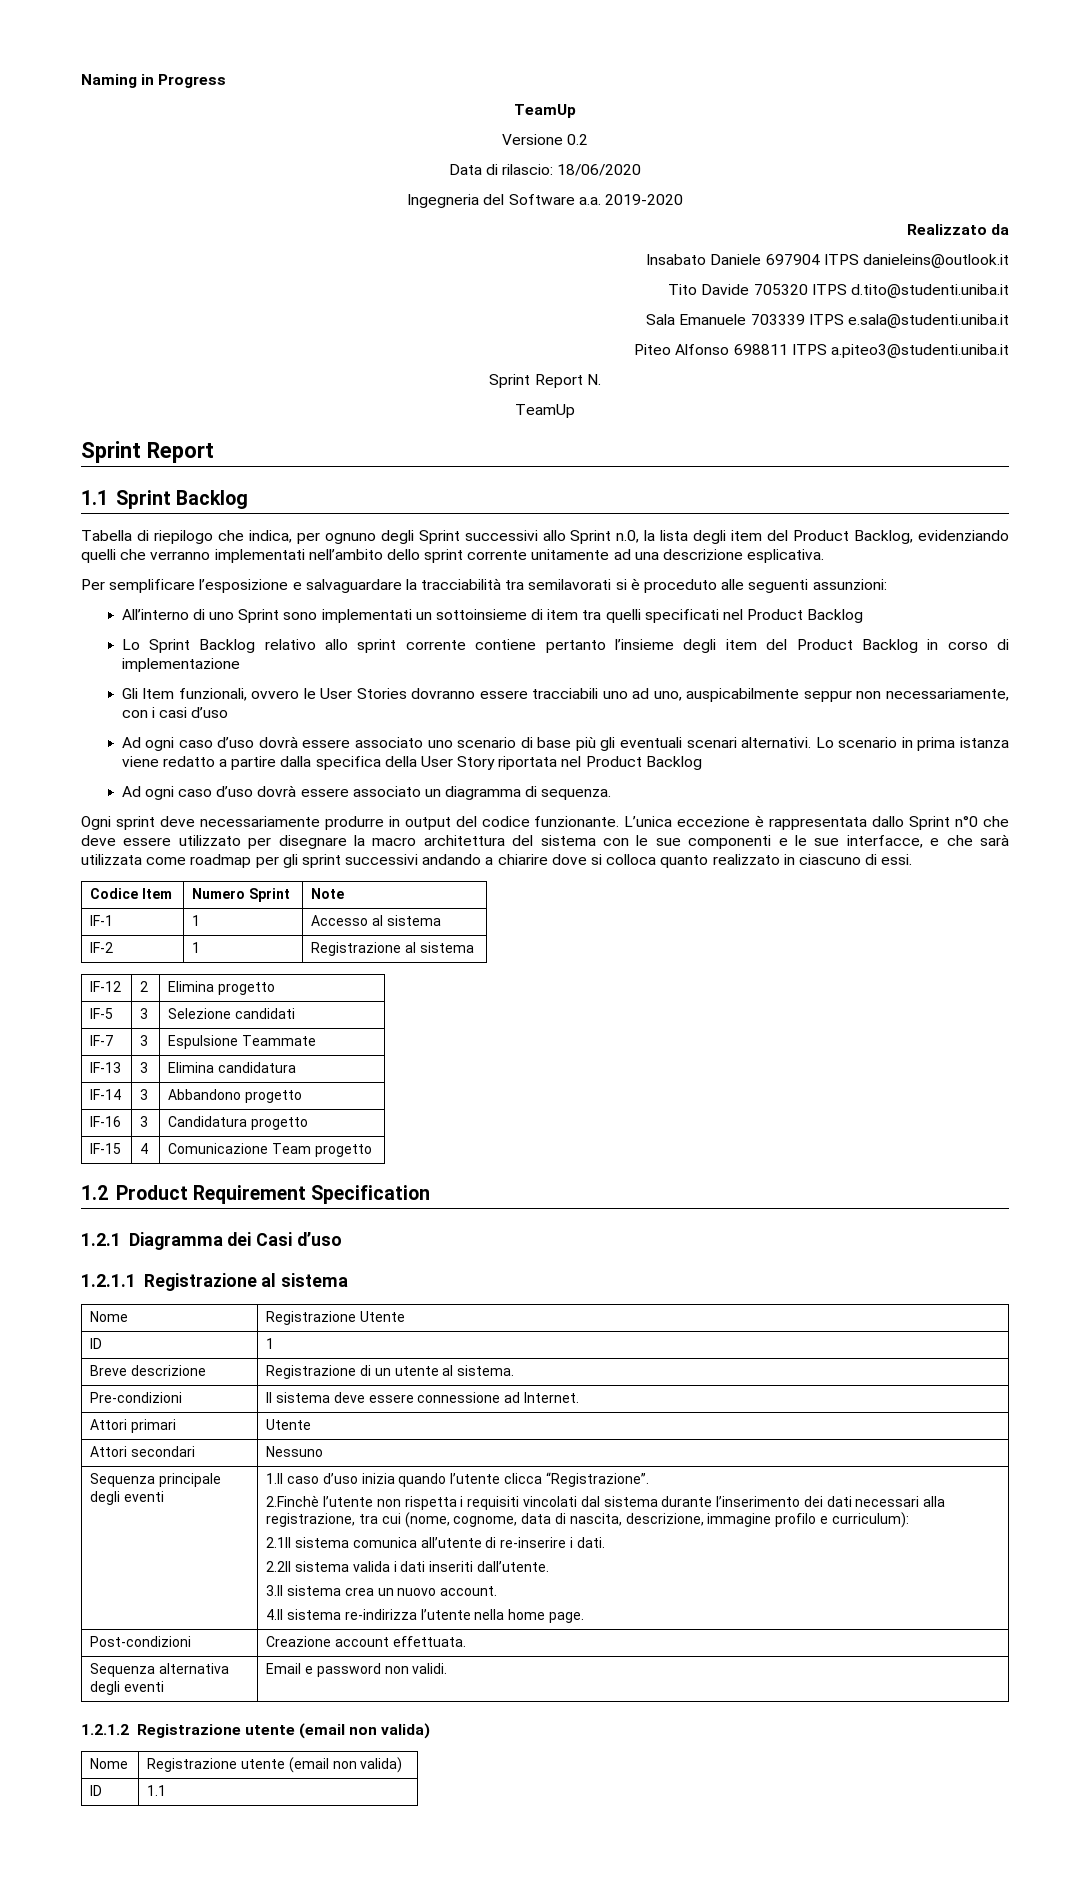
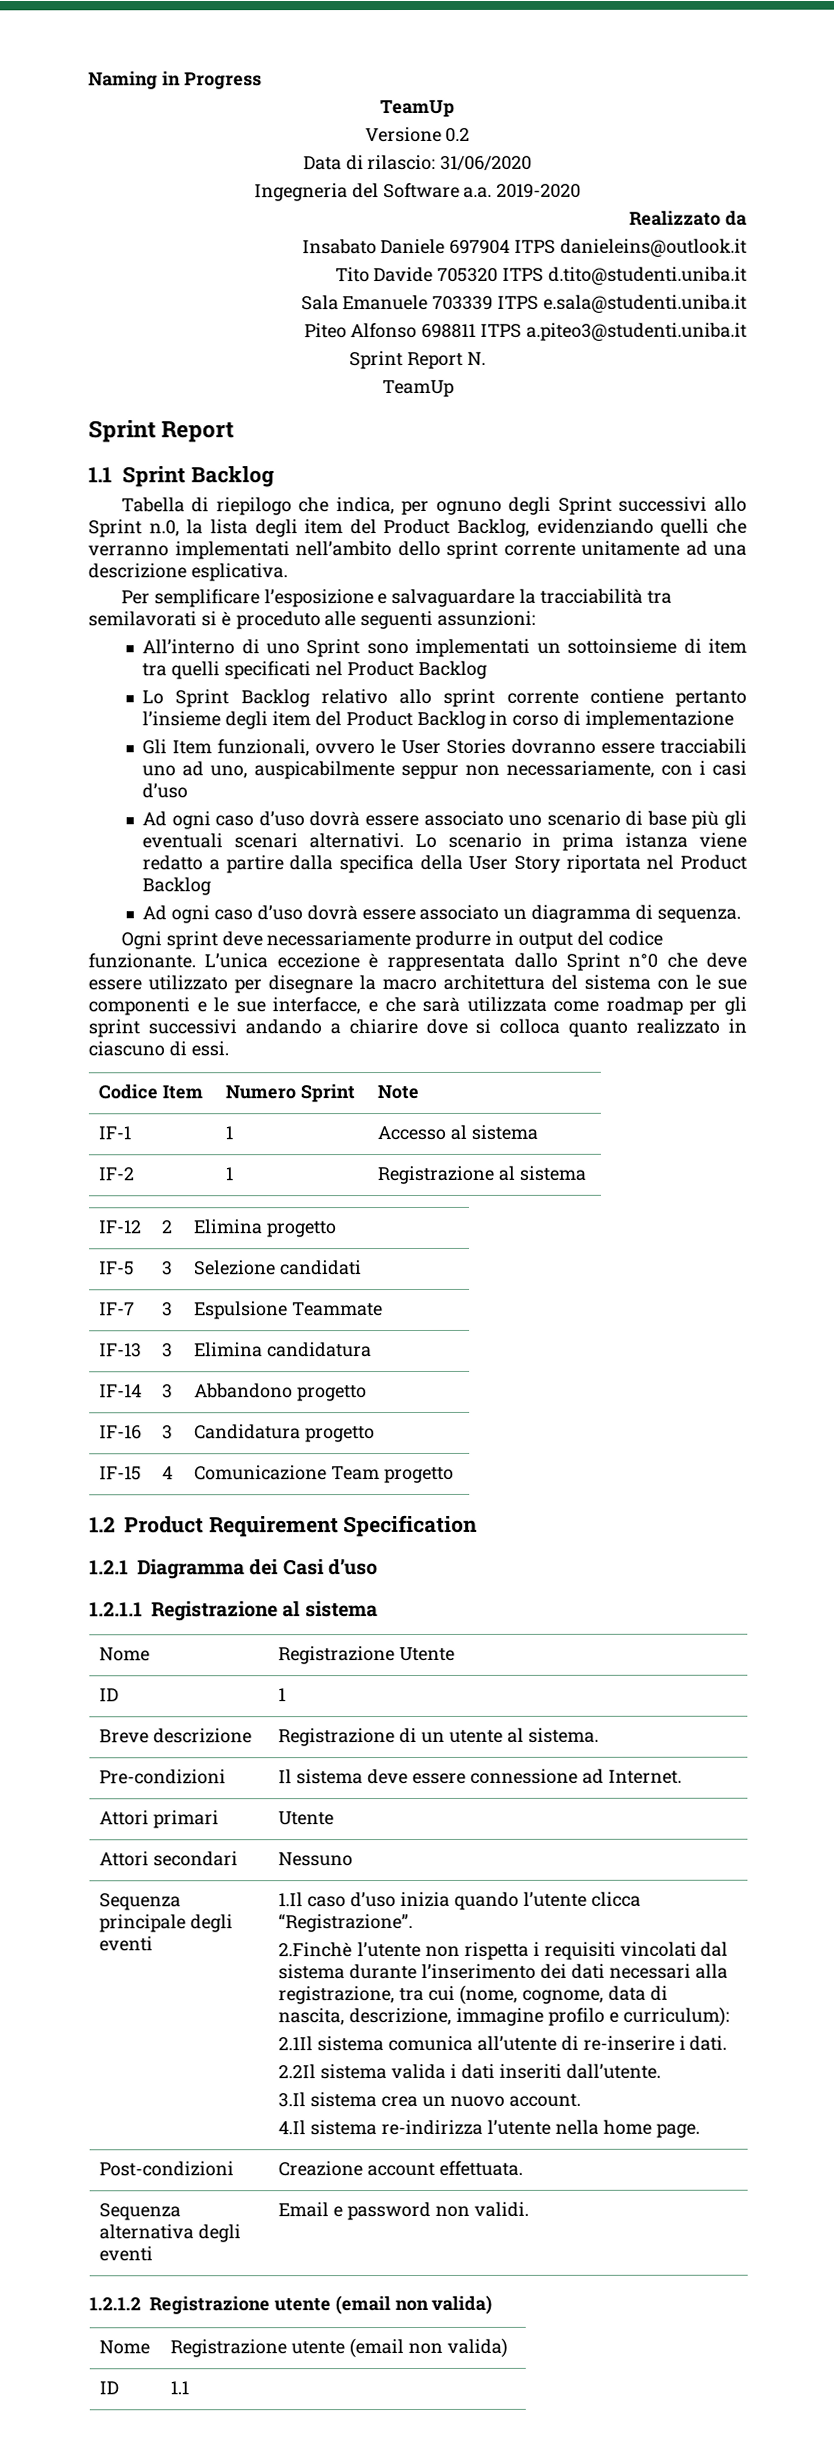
- Data di rilascio: 18/06/2020
+ Data di rilascio: 31/06/2020

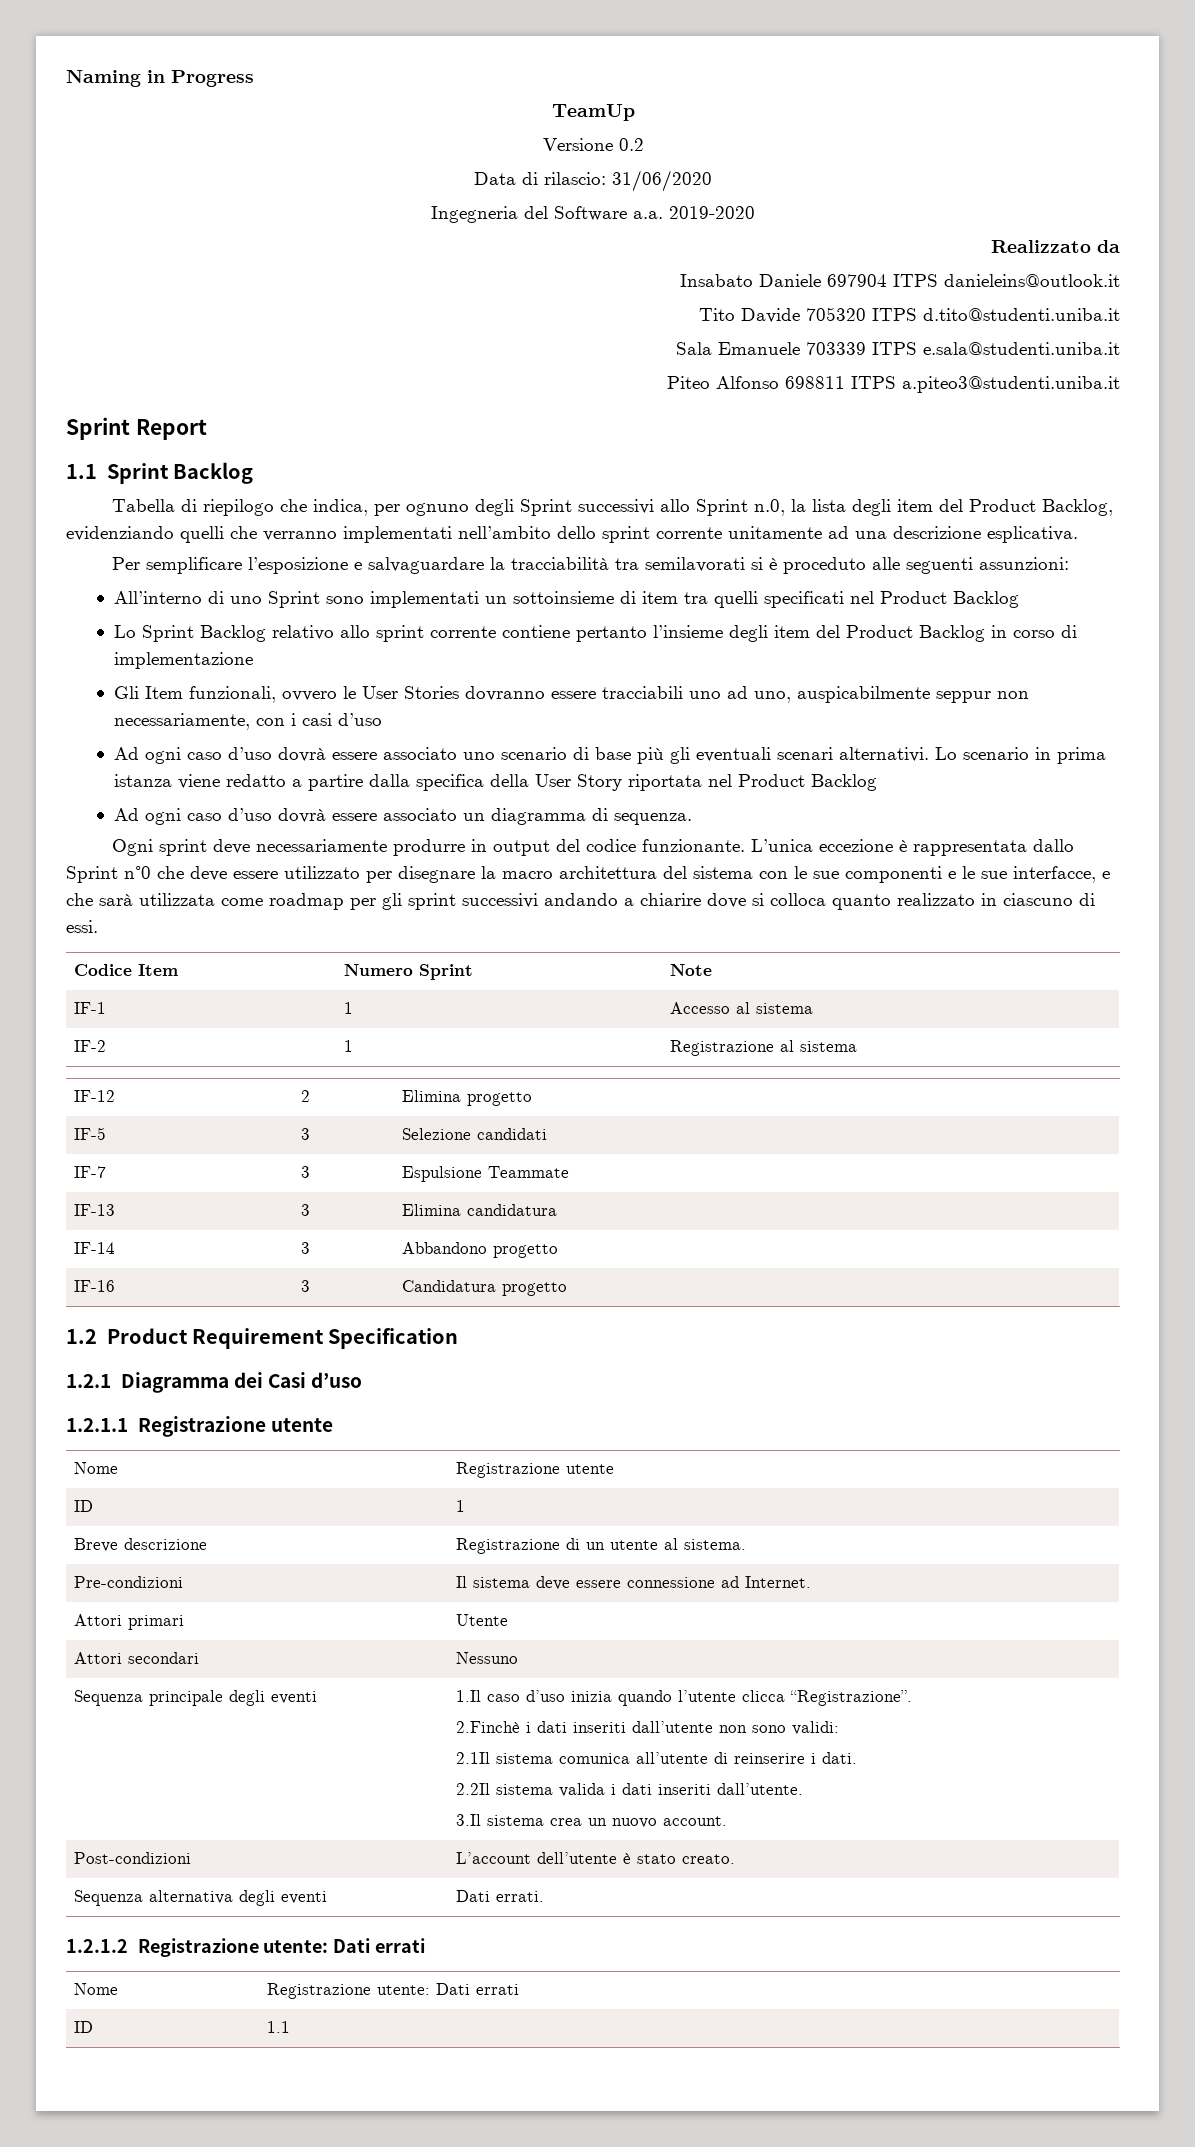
- Sprint Report N.
- TeamUp
- IF-15 | 4 | Comunicazione Team progetto
- 1.2.1.1 Registrazione al sistema
- Nome | Registrazione Utente
+ 1.2.1.1 Registrazione utente
+ Nome | Registrazione utente
- 2.Finchè l’utente non rispetta i requisiti vincolati dal sistema durante l’inserimento dei dati necessari alla registrazione, tra cui (nome, cognome, data di nascita, descrizione, immagine profilo e curriculum):
+ 2.Finchè i dati inseriti dall’utente non sono validi:
- 2.1Il sistema comunica all’utente di re-inserire i dati.
+ 2.1Il sistema comunica all’utente di reinserire i dati.
- 4.Il sistema re-indirizza l’utente nella home page.
- Post-condizioni | Creazione account effettuata.
- Sequenza alternativa degli eventi | Email e password non validi.
- 1.2.1.2 Registrazione utente (email non valida)
- Nome | Registrazione utente (email non valida)
+ Post-condizioni | L’account dell’utente è stato creato.
+ Sequenza alternativa degli eventi | Dati errati.
+ 1.2.1.2 Registrazione utente: Dati errati
+ Nome | Registrazione utente: Dati errati

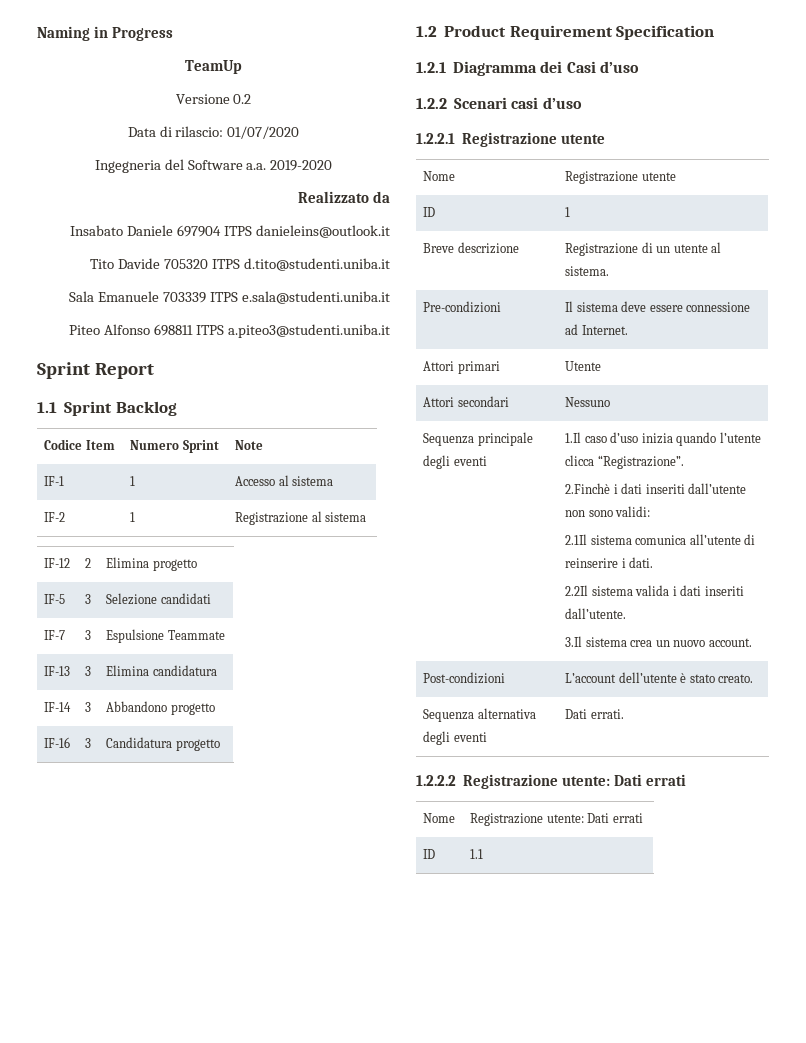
- Data di rilascio: 31/06/2020
+ Data di rilascio: 01/07/2020
- Tabella di riepilogo che indica, per ognuno degli Sprint successivi allo Sprint n.0, la lista degli item del Product Backlog, evidenziando quelli che verranno implementati nell’ambito dello sprint corrente unitamente ad una descrizione esplicativa.
- Per semplificare l’esposizione e salvaguardare la tracciabilità tra semilavorati si è proceduto alle seguenti assunzioni:
- All’interno di uno Sprint sono implementati un sottoinsieme di item tra quelli specificati nel Product Backlog
- Lo Sprint Backlog relativo allo sprint corrente contiene pertanto l’insieme degli item del Product Backlog in corso di implementazione
- Gli Item funzionali, ovvero le User Stories dovranno essere tracciabili uno ad uno, auspicabilmente seppur non necessariamente, con i casi d’uso
- Ad ogni caso d’uso dovrà essere associato uno scenario di base più gli eventuali scenari alternativi. Lo scenario in prima istanza viene redatto a partire dalla specifica della User Story riportata nel Product Backlog
- Ad ogni caso d’uso dovrà essere associato un diagramma di sequenza.
- Ogni sprint deve necessariamente produrre in output del codice funzionante. L’unica eccezione è rappresentata dallo Sprint n°0 che deve essere utilizzato per disegnare la macro architettura del sistema con le sue componenti e le sue interfacce, e che sarà utilizzata come roadmap per gli sprint successivi andando a chiarire dove si colloca quanto realizzato in ciascuno di essi.
- 1.2.1.1 Registrazione utente
+ 1.2.2 Scenari casi d’uso
+ 1.2.2.1 Registrazione utente
- 1.2.1.2 Registrazione utente: Dati errati
+ 1.2.2.2 Registrazione utente: Dati errati

